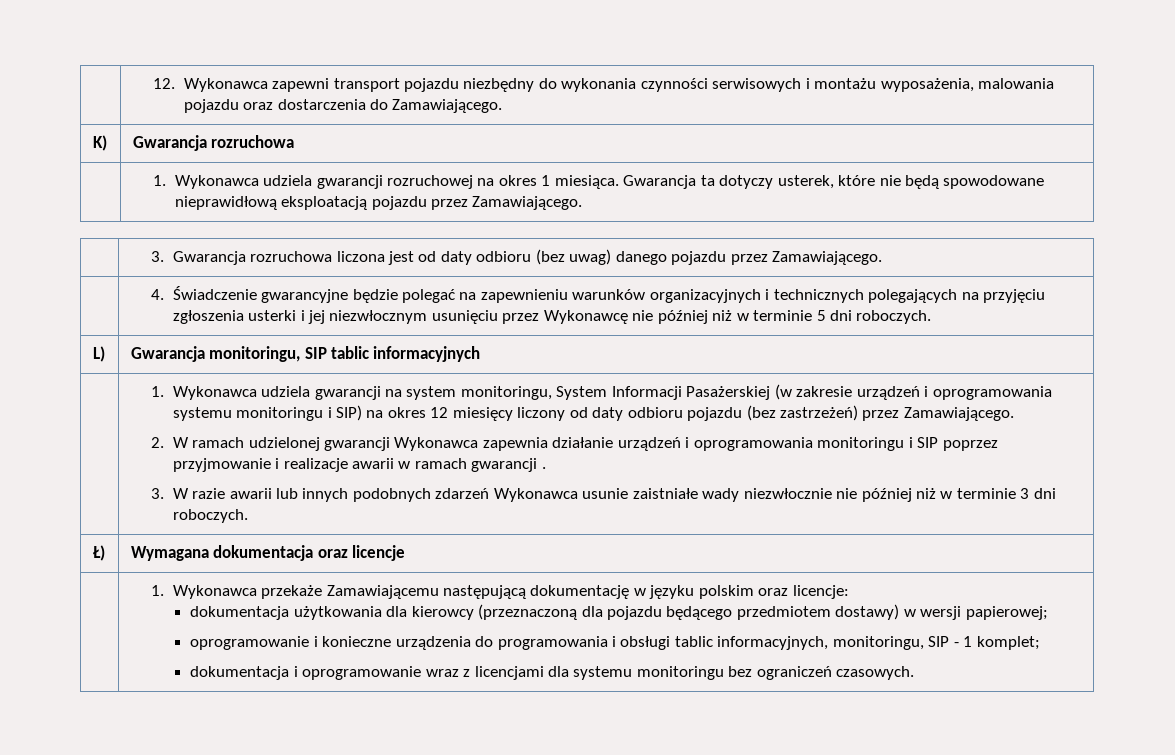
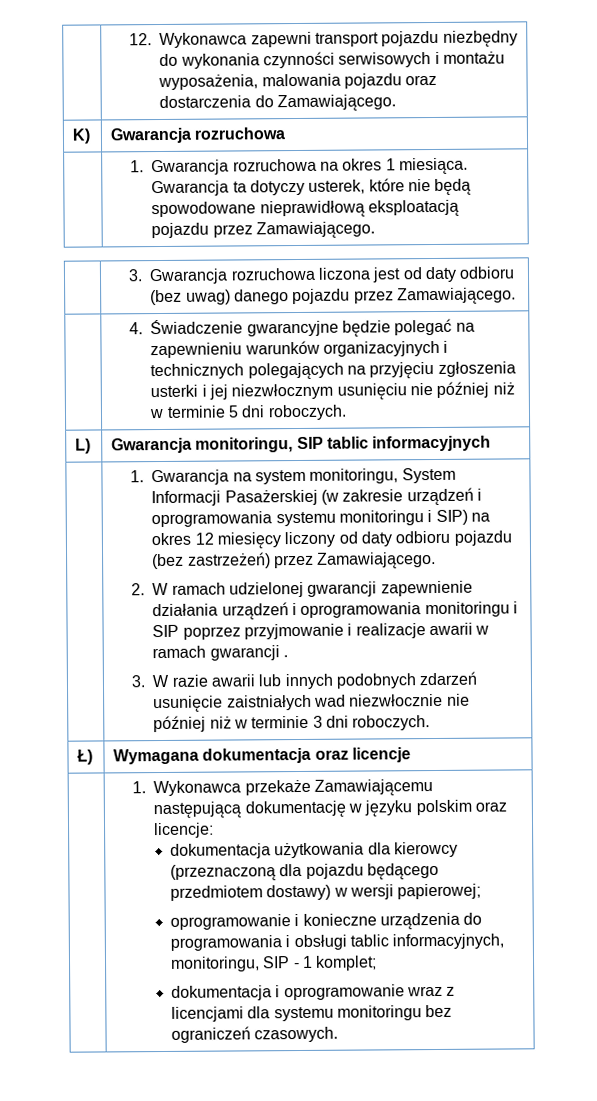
- | 1. Wykonawca udziela gwarancji rozruchowej na okres 1 miesiąca. Gwarancja ta dotyczy usterek, które nie będą spowodowane nieprawidłową eksploatacją pojazdu przez Zamawiającego.
+ | 1. Gwarancja rozruchowa na okres 1 miesiąca. Gwarancja ta dotyczy usterek, które nie będą spowodowane nieprawidłową eksploatacją pojazdu przez Zamawiającego.
- | 4. Świadczenie gwarancyjne będzie polegać na zapewnieniu warunków organizacyjnych i technicznych polegających na przyjęciu zgłoszenia usterki i jej niezwłocznym usunięciu przez Wykonawcę nie później niż w terminie 5 dni roboczych.
+ | 4. Świadczenie gwarancyjne będzie polegać na zapewnieniu warunków organizacyjnych i technicznych polegających na przyjęciu zgłoszenia usterki i jej niezwłocznym usunięciu nie później niż w terminie 5 dni roboczych.
- 1. Wykonawca udziela gwarancji na system monitoringu, System Informacji Pasażerskiej (w zakresie urządzeń i oprogramowania systemu monitoringu i SIP) na okres 12 miesięcy liczony od daty odbioru pojazdu (bez zastrzeżeń) przez Zamawiającego.
+ 1. Gwarancja na system monitoringu, System Informacji Pasażerskiej (w zakresie urządzeń i oprogramowania systemu monitoringu i SIP) na okres 12 miesięcy liczony od daty odbioru pojazdu (bez zastrzeżeń) przez Zamawiającego.
- 2. W ramach udzielonej gwarancji Wykonawca zapewnia działanie urządzeń i oprogramowania monitoringu i SIP poprzez przyjmowanie i realizacje awarii w ramach gwarancji .
+ 2. W ramach udzielonej gwarancji zapewnienie działania urządzeń i oprogramowania monitoringu i SIP poprzez przyjmowanie i realizacje awarii w ramach gwarancji .
- 3. W razie awarii lub innych podobnych zdarzeń Wykonawca usunie zaistniałe wady niezwłocznie nie później niż w terminie 3 dni roboczych.
+ 3. W razie awarii lub innych podobnych zdarzeń usunięcie zaistniałych wad niezwłocznie nie później niż w terminie 3 dni roboczych.

